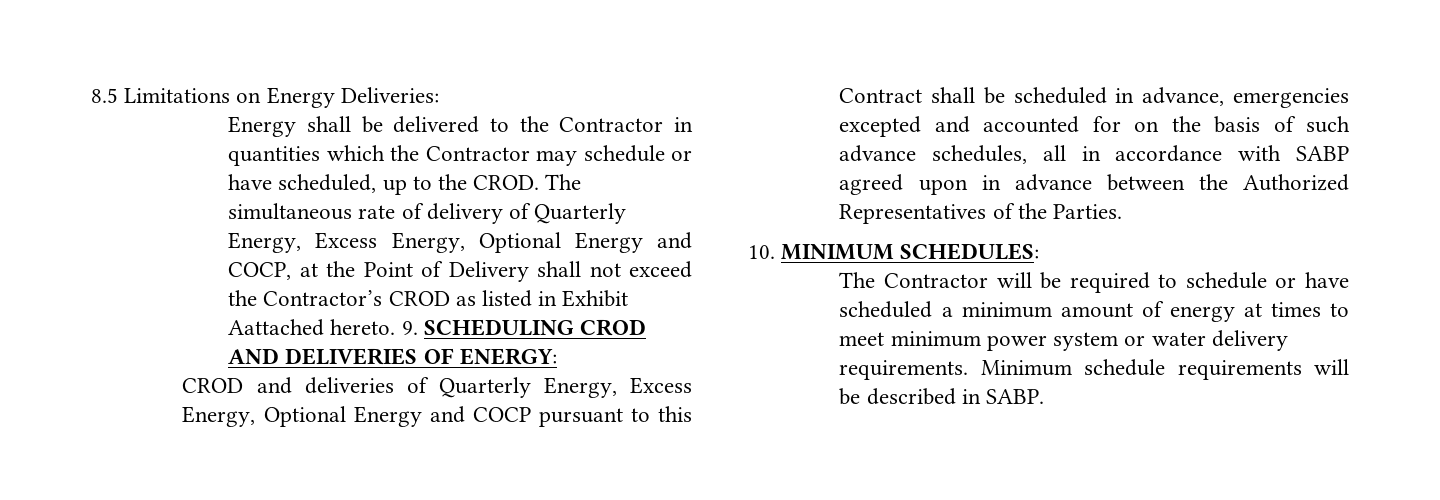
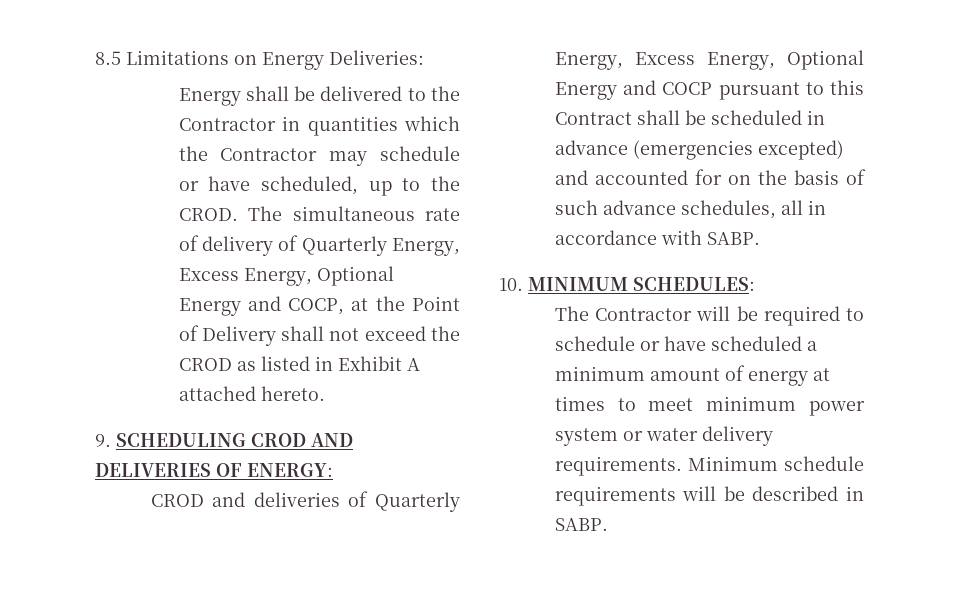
- The simultaneous rate of delivery of Quarterly Energy, Excess Energy, Optional Energy and COCP, at the Point of Delivery shall not exceed the Contractor’s CROD as listed in Exhibit Aattached hereto. 9. SCHEDULING CROD AND DELIVERIES OF ENERGY:
+ The simultaneous rate of delivery of Quarterly Energy, Excess Energy, Optional Energy and COCP, at the Point of Delivery shall not exceed the CROD as listed in Exhibit A attached hereto.
+ 9. SCHEDULING CROD AND DELIVERIES OF ENERGY:
- CROD and deliveries of Quarterly Energy, Excess Energy, Optional Energy and COCP pursuant to this Contract shall be scheduled in advance, emergencies excepted and accounted for on the basis of such advance schedules, all in accordance with SABP agreed upon in advance between the Authorized Representatives of the Parties.
+ CROD and deliveries of Quarterly Energy, Excess Energy, Optional Energy and COCP pursuant to this Contract shall be scheduled in advance (emergencies excepted) and accounted for on the basis of such advance schedules, all in accordance with SABP.

